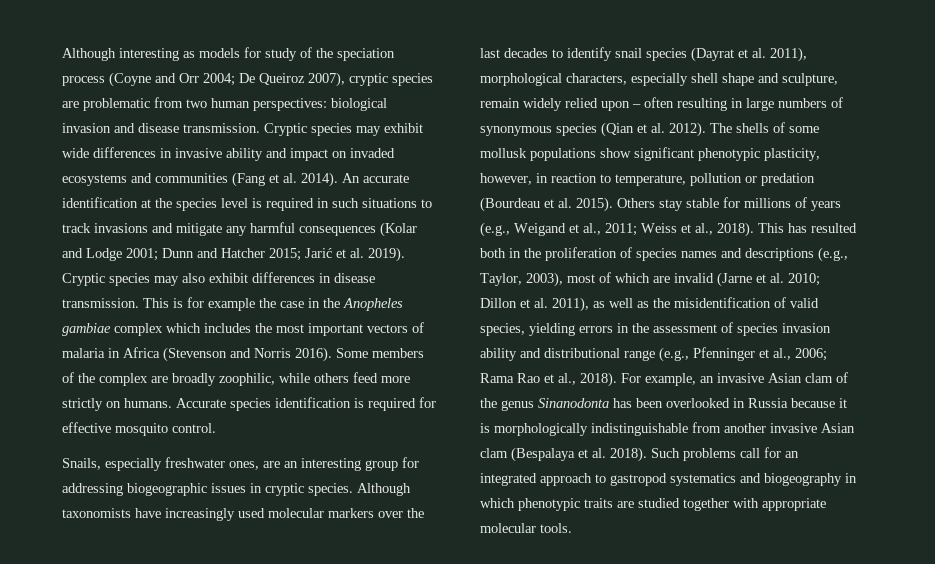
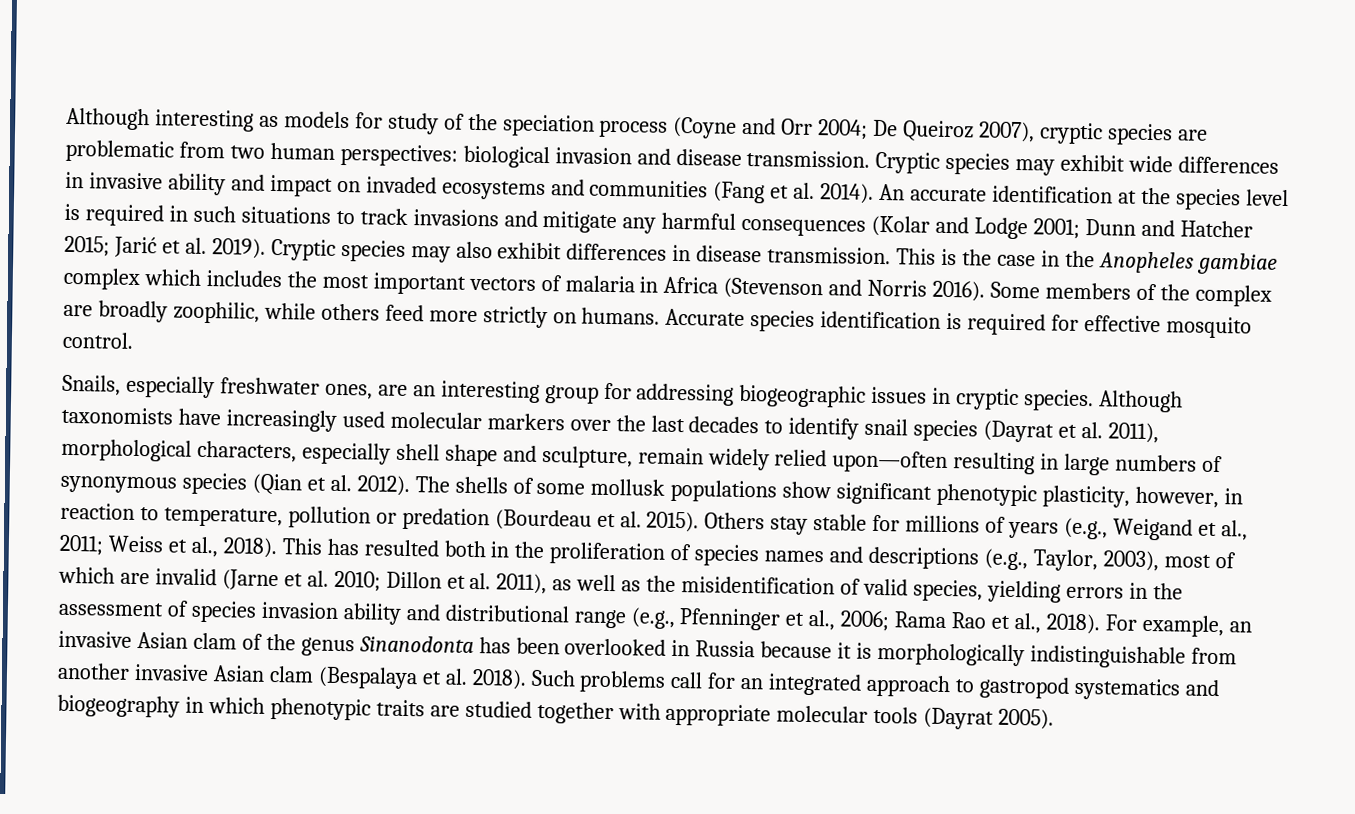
- This is for example the case in the Anopheles gambiae complex which includes the most important vectors of malaria in Africa (Stevenson and Norris 2016).
+ This is the case in the Anopheles gambiae complex which includes the most important vectors of malaria in Africa (Stevenson and Norris 2016).
- Although taxonomists have increasingly used molecular markers over the last decades to identify snail species (Dayrat et al. 2011), morphological characters, especially shell shape and sculpture, remain widely relied upon – often resulting in large numbers of synonymous species (Qian et al. 2012).
+ Although taxonomists have increasingly used molecular markers over the last decades to identify snail species (Dayrat et al. 2011), morphological characters, especially shell shape and sculpture, remain widely relied upon—often resulting in large numbers of synonymous species (Qian et al. 2012).
- Such problems call for an integrated approach to gastropod systematics and biogeography in which phenotypic traits are studied together with appropriate molecular tools.
+ Such problems call for an integrated approach to gastropod systematics and biogeography in which phenotypic traits are studied together with appropriate molecular tools (Dayrat 2005).

